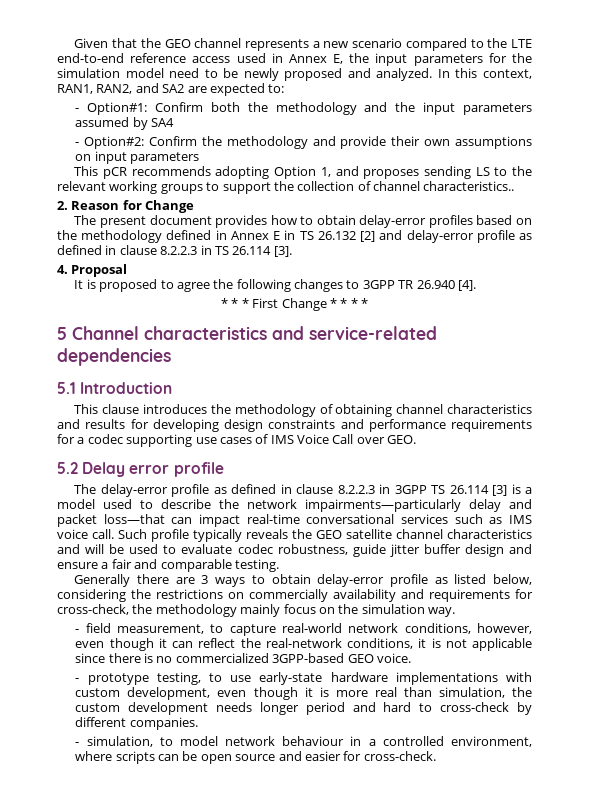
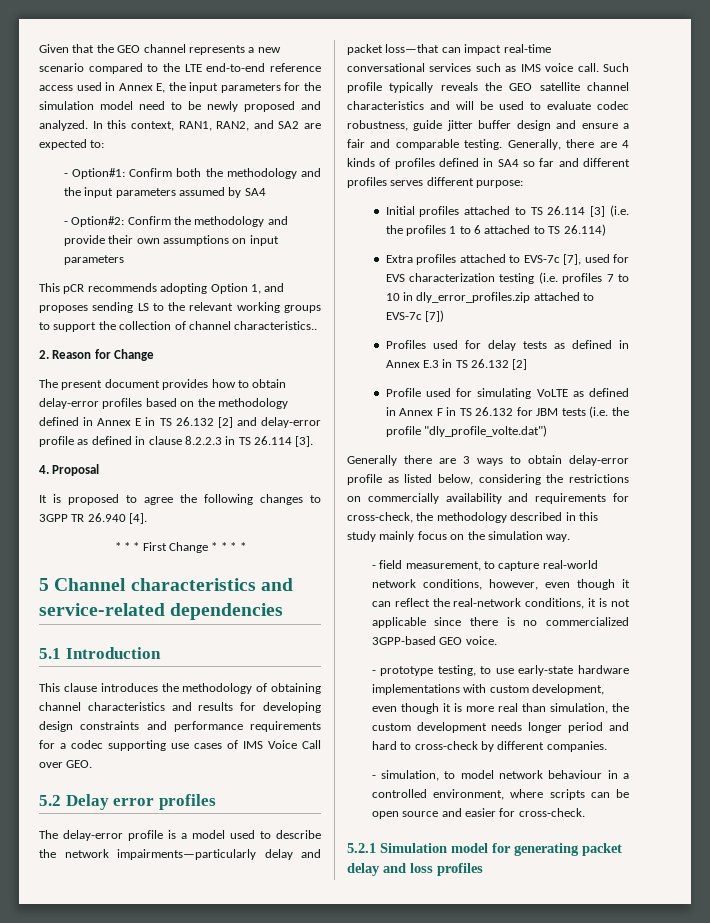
- 5.2 Delay error profile
+ 5.2 Delay error profiles
- The delay-error profile as defined in clause 8.2.2.3 in 3GPP TS 26.114 [3] is a model used to describe the network impairments—particularly delay and packet loss—that can impact real-time conversational services such as IMS voice call.
+ The delay-error profile is a model used to describe the network impairments—particularly delay and packet loss—that can impact real-time conversational services such as IMS voice call.
+ Generally, there are 4 kinds of profiles defined in SA4 so far and different profiles serves different purpose:
+ Initial profiles attached to TS 26.114 [3] (i.e. the profiles 1 to 6 attached to TS 26.114)
+ Extra profiles attached to EVS-7c [7], used for EVS characterization testing (i.e. profiles 7 to 10 in dly_error_profiles.zip attached to EVS-7c [7])
+ Profiles used for delay tests as defined in Annex E.3 in TS 26.132 [2]
+ Profile used for simulating VoLTE as defined in Annex F in TS 26.132 for JBM tests (i.e. the profile "dly_profile_volte.dat")
- Generally there are 3 ways to obtain delay-error profile as listed below, considering the restrictions on commercially availability and requirements for cross-check, the methodology mainly focus on the simulation way.
+ Generally there are 3 ways to obtain delay-error profile as listed below, considering the restrictions on commercially availability and requirements for cross-check, the methodology described in this study mainly focus on the simulation way.
+ 5.2.1 Simulation model for generating packet delay and loss profiles

